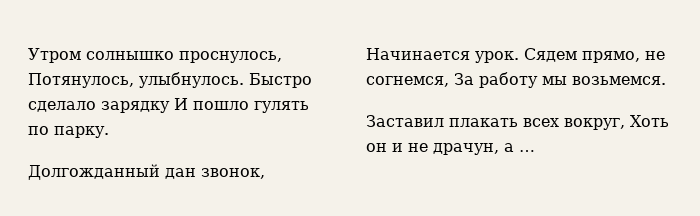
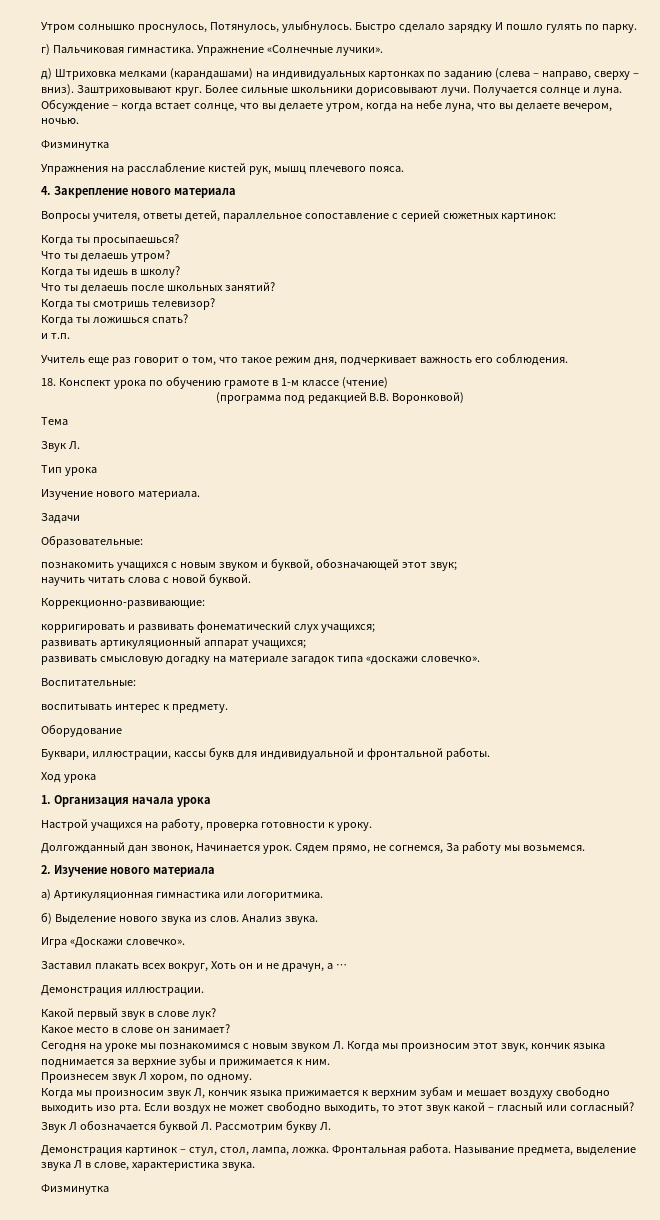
+ г) Пальчиковая гимнастика. Упражнение «Солнечные лучики».
+ д) Штриховка мелками (карандашами) на индивидуальных картонках по заданию (слева – направо, сверху – вниз). Заштриховывают круг. Более сильные школьники дорисовывают лучи. Получается солнце и луна. Обсуждение – когда встает солнце, что вы делаете утром, когда на небе луна, что вы делаете вечером, ночью.
+ Физминутка
+ Упражнения на расслабление кистей рук, мышц плечевого пояса.
+ 4. Закрепление нового материала
+ Вопросы учителя, ответы детей, параллельное сопоставление с серией сюжетных картинок:
+ Когда ты просыпаешься?
+ Что ты делаешь утром?
+ Когда ты идешь в школу?
+ Что ты делаешь после школьных занятий?
+ Когда ты смотришь телевизор?
+ Когда ты ложишься спать?
+ и т.п.
+ Учитель еще раз говорит о том, что такое режим дня, подчеркивает важность его соблюдения.
+ 18. Конспект урока по обучению грамоте в 1-м классе (чтение)
+ (программа под редакцией В.В. Воронковой)
+ Тема
+ Звук Л.
+ Тип урока
+ Изучение нового материала.
+ Задачи
+ Образовательные:
+ познакомить учащихся с новым звуком и буквой, обозначающей этот звук;
+ научить читать слова с новой буквой.
+ Коррекционно-развивающие:
+ корригировать и развивать фонематический слух учащихся;
+ развивать артикуляционный аппарат учащихся;
+ развивать смысловую догадку на материале загадок типа «доскажи словечко».
+ Воспитательные:
+ воспитывать интерес к предмету.
+ Оборудование
+ Буквари, иллюстрации, кассы букв для индивидуальной и фронтальной работы.
+ Ход урока
+ 1. Организация начала урока
+ Настрой учащихся на работу, проверка готовности к уроку.
+ 2. Изучение нового материала
+ а) Артикуляционная гимнастика или логоритмика.
+ б) Выделение нового звука из слов. Анализ звука.
+ Игра «Доскажи словечко».
+ Демонстрация иллюстрации.
+ Какой первый звук в слове лук?
+ Какое место в слове он занимает?
+ Сегодня на уроке мы познакомимся с новым звуком Л. Когда мы произносим этот звук, кончик языка поднимается за верхние зубы и прижимается к ним.
+ Произнесем звук Л хором, по одному.
+ Когда мы произносим звук Л, кончик языка прижимается к верхним зубам и мешает воздуху свободно выходить изо рта. Если воздух не может свободно выходить, то этот звук какой – гласный или согласный?
+ Звук Л обозначается буквой Л. Рассмотрим букву Л.
+ Демонстрация картинок – стул, стол, лампа, ложка. Фронтальная работа. Называние предмета, выделение звука Л в слове, характеристика звука.
+ Физминутка

